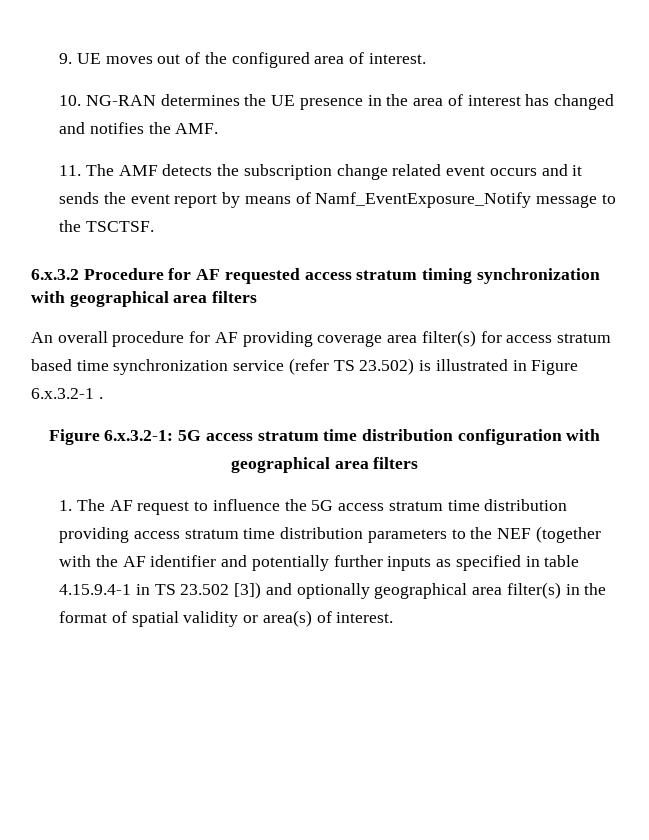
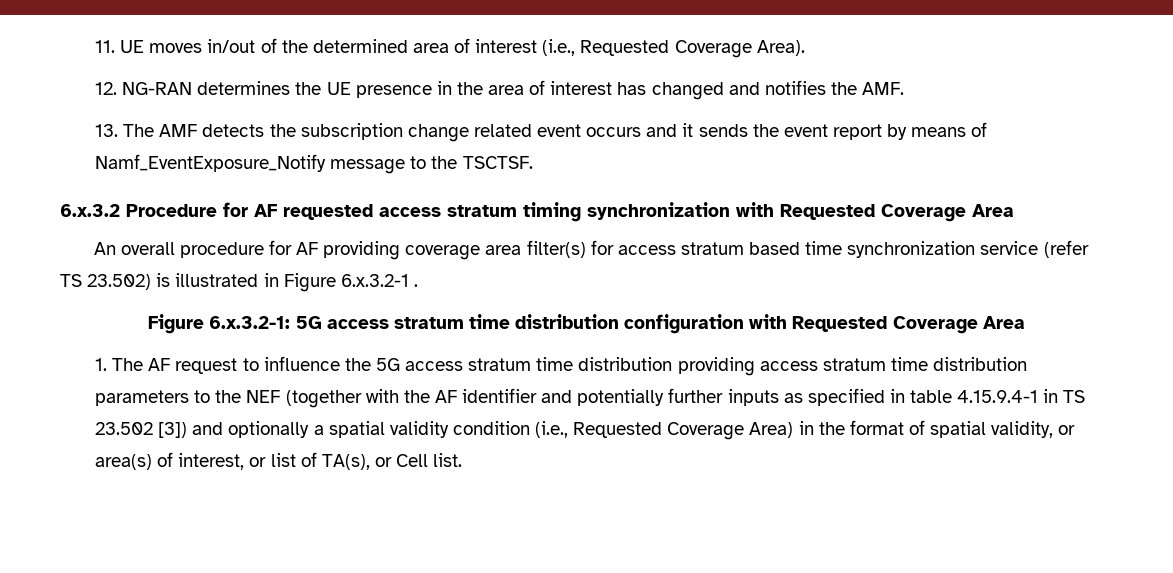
- 9. UE moves out of the configured area of interest.
- 10. NG-RAN determines the UE presence in the area of interest has changed and notifies the AMF.
+ 11. UE moves in/out of the determined area of interest (i.e., Requested Coverage Area).
+ 12. NG-RAN determines the UE presence in the area of interest has changed and notifies the AMF.
- 11. The AMF detects the subscription change related event occurs and it sends the event report by means of Namf_EventExposure_Notify message to the TSCTSF.
+ 13. The AMF detects the subscription change related event occurs and it sends the event report by means of Namf_EventExposure_Notify message to the TSCTSF.
- 6.x.3.2 Procedure for AF requested access stratum timing synchronization with geographical area filters
+ 6.x.3.2 Procedure for AF requested access stratum timing synchronization with Requested Coverage Area
- Figure 6.x.3.2-1: 5G access stratum time distribution configuration with geographical area filters
+ Figure 6.x.3.2-1: 5G access stratum time distribution configuration with Requested Coverage Area
- 1. The AF request to influence the 5G access stratum time distribution providing access stratum time distribution parameters to the NEF (together with the AF identifier and potentially further inputs as specified in table 4.15.9.4-1 in TS 23.502 [3]) and optionally geographical area filter(s) in the format of spatial validity or area(s) of interest.
+ 1. The AF request to influence the 5G access stratum time distribution providing access stratum time distribution parameters to the NEF (together with the AF identifier and potentially further inputs as specified in table 4.15.9.4-1 in TS 23.502 [3]) and optionally a spatial validity condition (i.e., Requested Coverage Area) in the format of spatial validity, or area(s) of interest, or list of TA(s), or Cell list.

